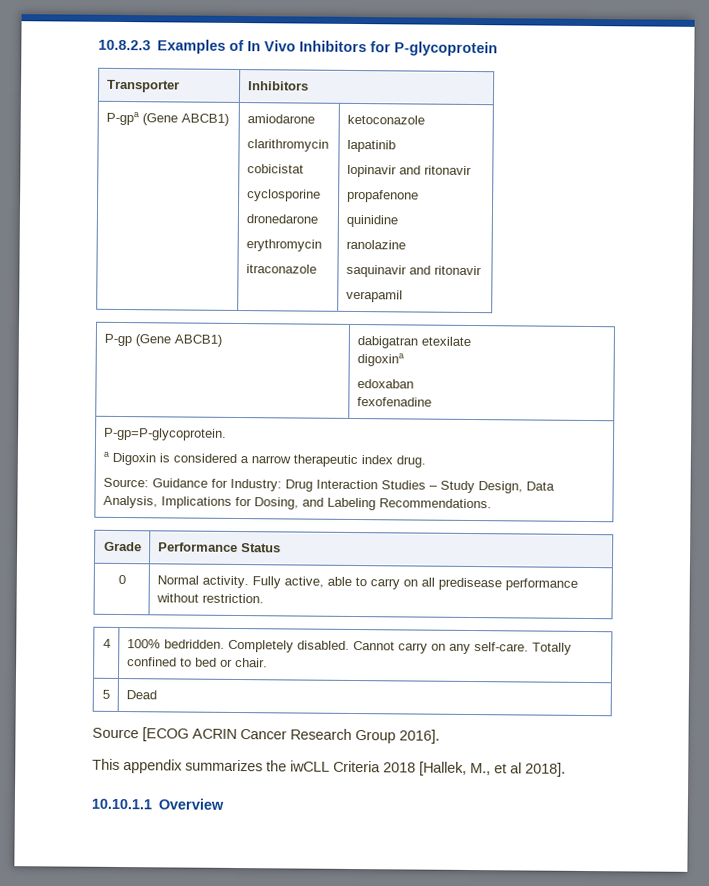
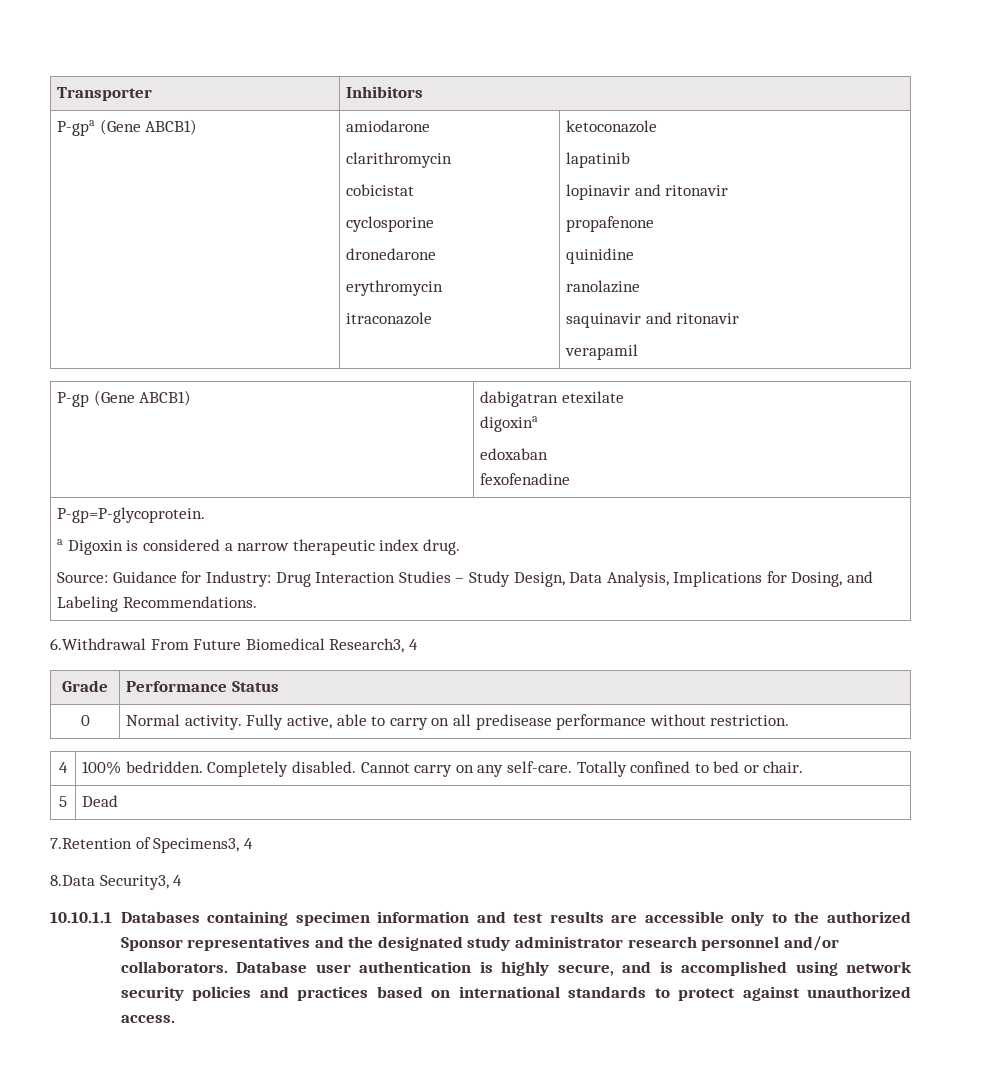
- 10.8.2.3 Examples of In Vivo Inhibitors for P-glycoprotein
+ 6.Withdrawal From Future Biomedical Research3, 4
- Source [ECOG ACRIN Cancer Research Group 2016].
- This appendix summarizes the iwCLL Criteria 2018 [Hallek, M., et al 2018].
- 10.10.1.1 Overview
+ 7.Retention of Specimens3, 4
+ 8.Data Security3, 4
+ 10.10.1.1 Databases containing specimen information and test results are accessible only to the authorized Sponsor representatives and the designated study administrator research personnel and/or collaborators. Database user authentication is highly secure, and is accomplished using network security policies and practices based on international standards to protect against unauthorized access.

